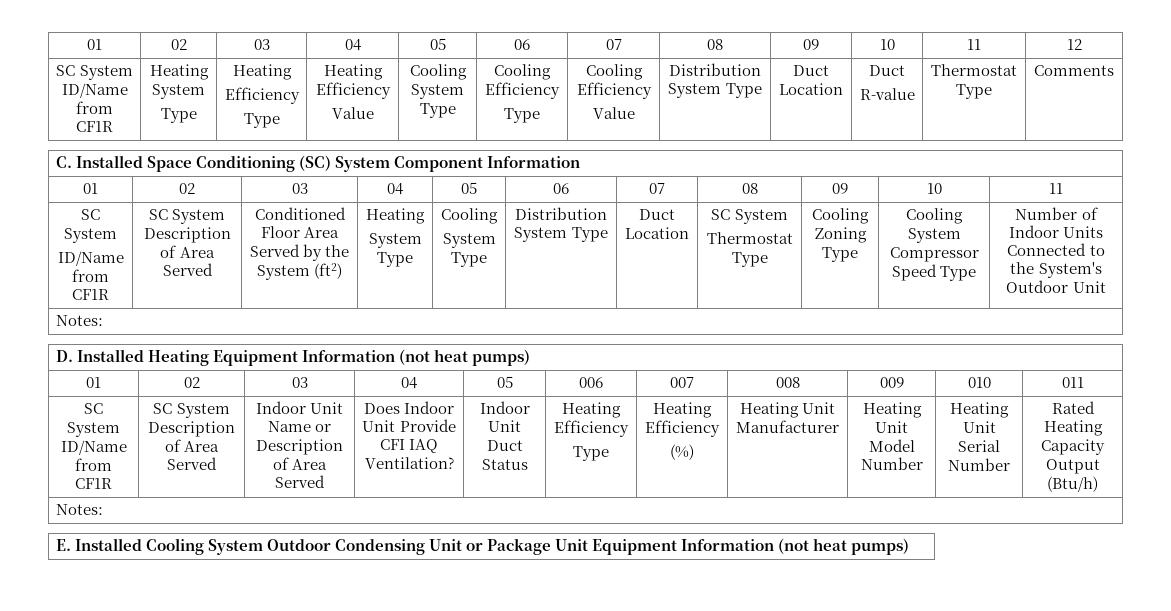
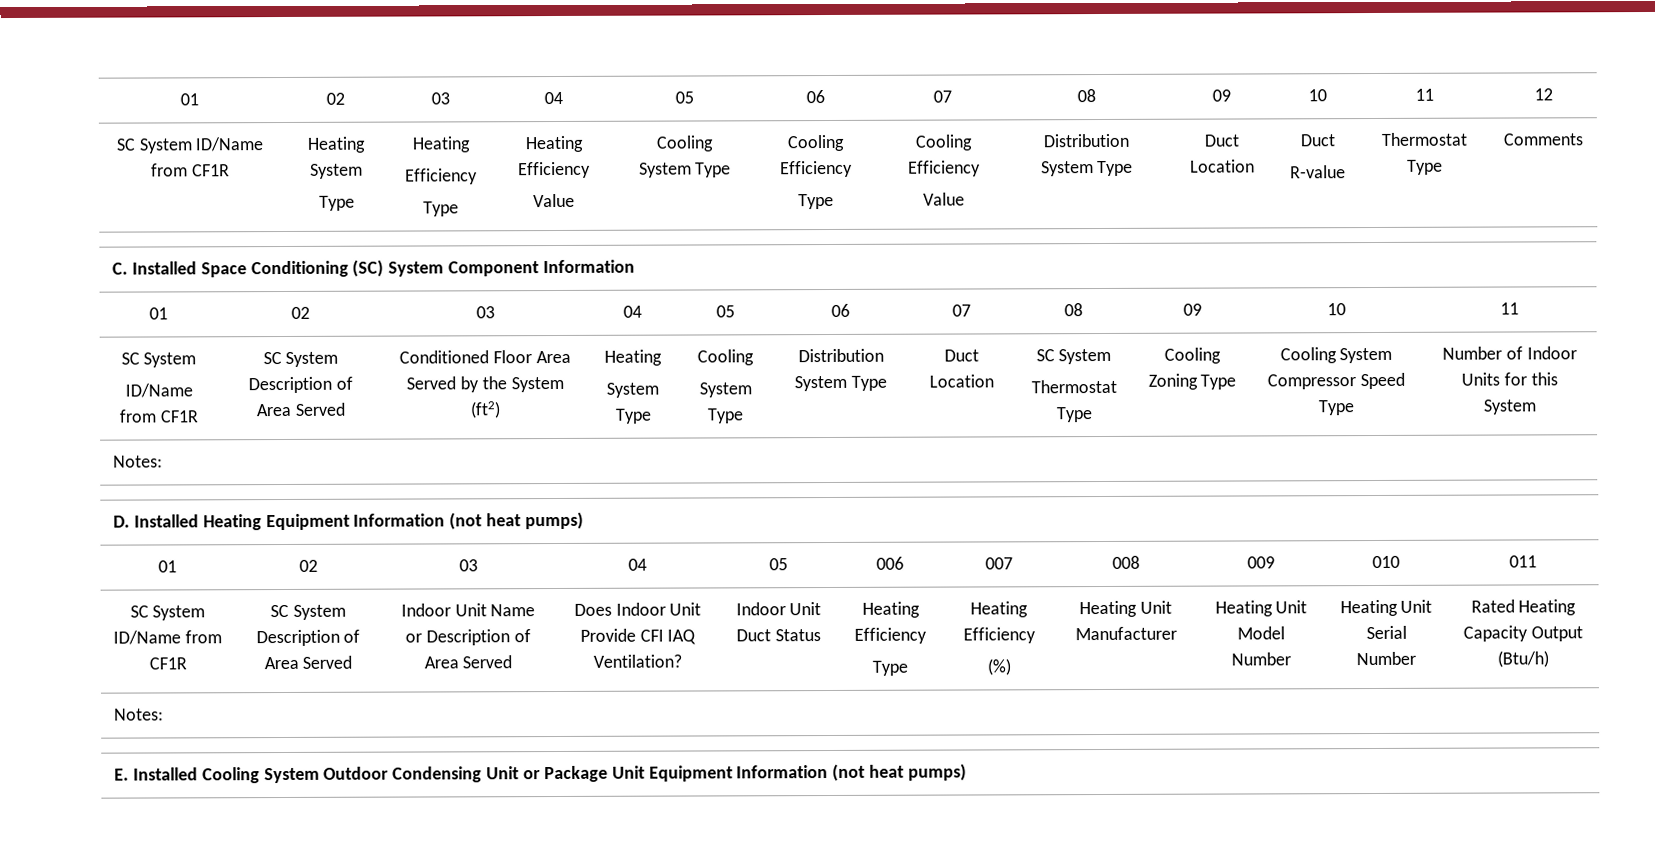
- Number of Indoor Units Connected to the System's Outdoor Unit
+ Number of Indoor Units for this System

